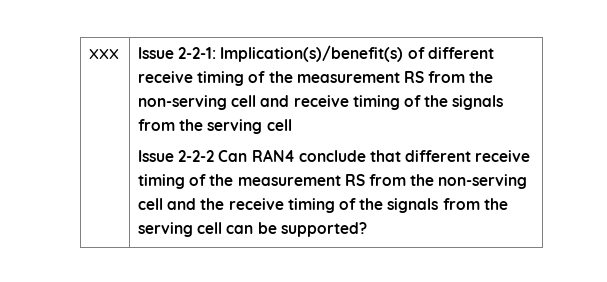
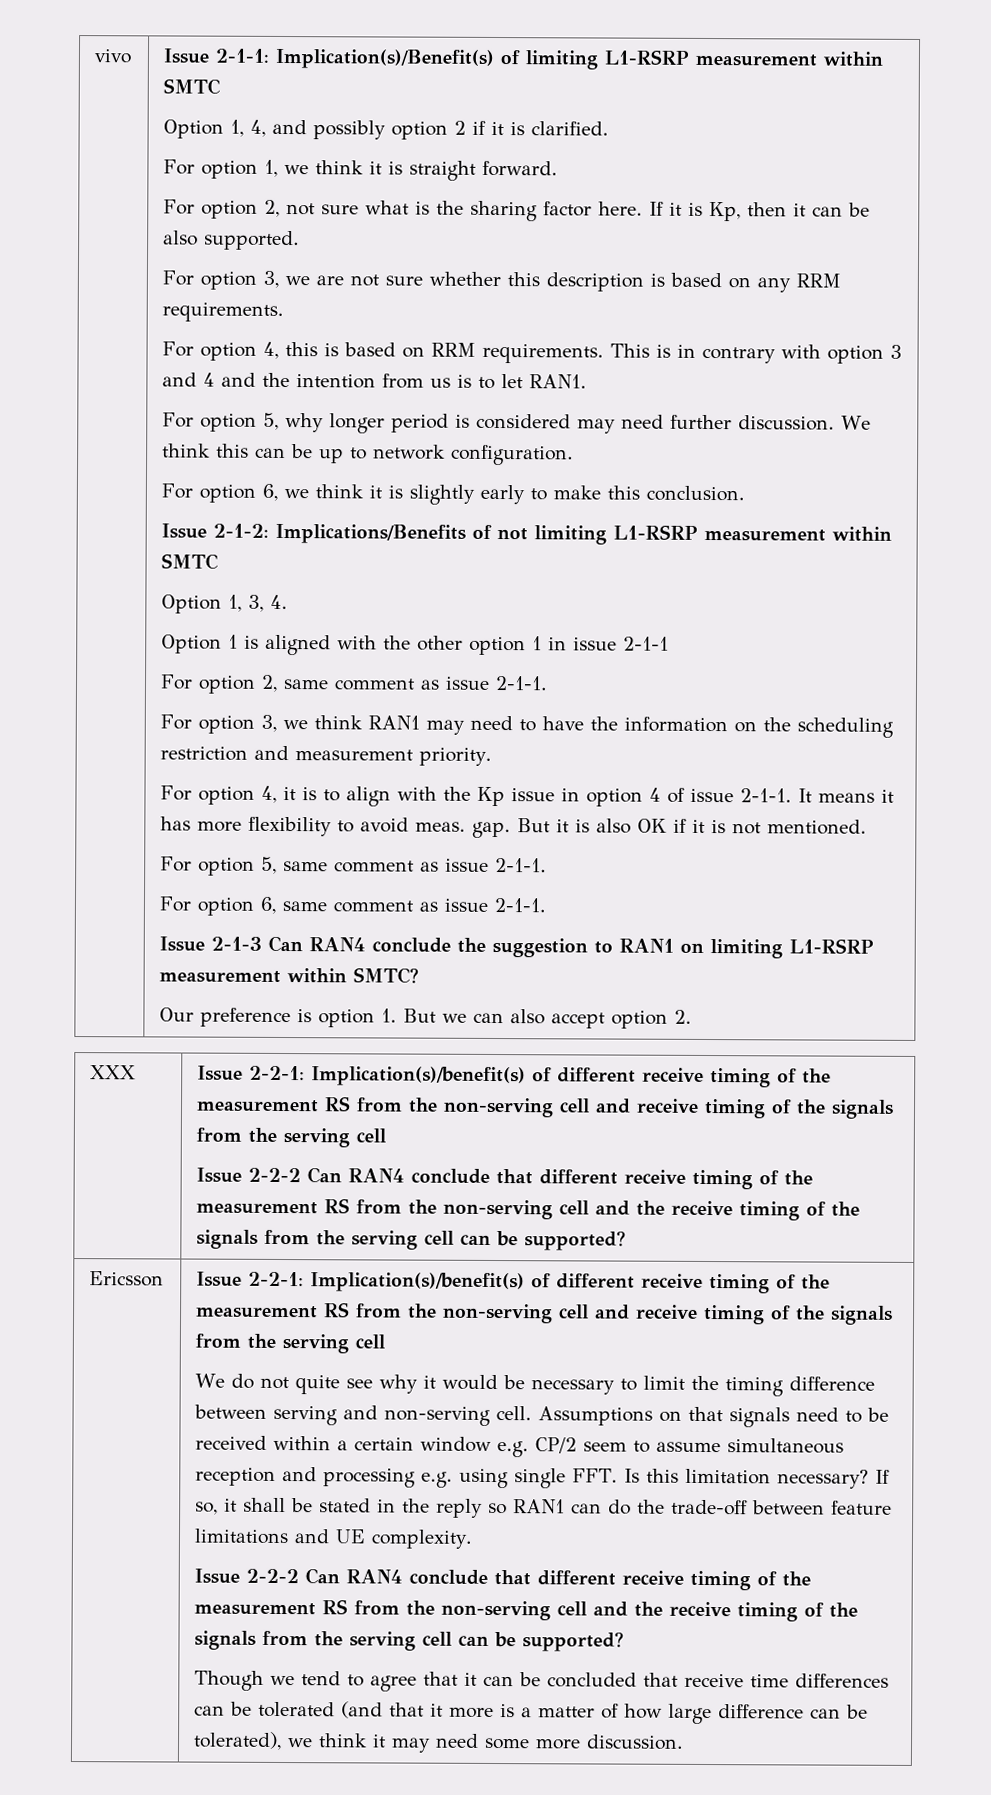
+ vivo | Issue 2-1-1: Implication(s)/Benefit(s) of limiting L1-RSRP measurement within SMTC
+ Option 1, 4, and possibly option 2 if it is clarified.
+ For option 1, we think it is straight forward.
+ For option 2, not sure what is the sharing factor here. If it is Kp, then it can be also supported.
+ For option 3, we are not sure whether this description is based on any RRM requirements.
+ For option 4, this is based on RRM requirements. This is in contrary with option 3 and 4 and the intention from us is to let RAN1.
+ For option 5, why longer period is considered may need further discussion. We think this can be up to network configuration.
+ For option 6, we think it is slightly early to make this conclusion.
+ Issue 2-1-2: Implications/Benefits of not limiting L1-RSRP measurement within SMTC
+ Option 1, 3, 4.
+ Option 1 is aligned with the other option 1 in issue 2-1-1
+ For option 2, same comment as issue 2-1-1.
+ For option 3, we think RAN1 may need to have the information on the scheduling restriction and measurement priority.
+ For option 4, it is to align with the Kp issue in option 4 of issue 2-1-1. It means it has more flexibility to avoid meas. gap. But it is also OK if it is not mentioned.
+ For option 5, same comment as issue 2-1-1.
+ For option 6, same comment as issue 2-1-1.
+ Issue 2-1-3 Can RAN4 conclude the suggestion to RAN1 on limiting L1-RSRP measurement within SMTC?
+ Our preference is option 1. But we can also accept option 2.
+ Ericsson | Issue 2-2-1: Implication(s)/benefit(s) of different receive timing of the measurement RS from the non-serving cell and receive timing of the signals from the serving cell
+ We do not quite see why it would be necessary to limit the timing difference between serving and non-serving cell. Assumptions on that signals need to be received within a certain window e.g. CP/2 seem to assume simultaneous reception and processing e.g. using single FFT. Is this limitation necessary? If so, it shall be stated in the reply so RAN1 can do the trade-off between feature limitations and UE complexity.
+ Issue 2-2-2 Can RAN4 conclude that different receive timing of the measurement RS from the non-serving cell and the receive timing of the signals from the serving cell can be supported?
+ Though we tend to agree that it can be concluded that receive time differences can be tolerated (and that it more is a matter of how large difference can be tolerated), we think it may need some more discussion.

